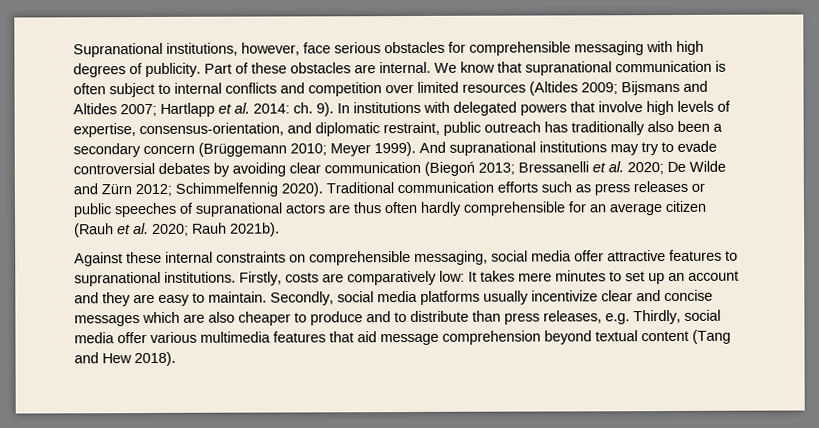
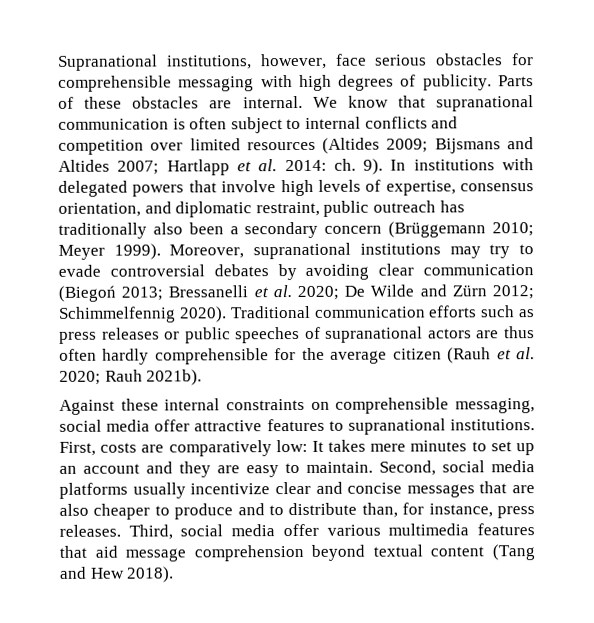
- Part of these obstacles are internal.
+ Parts of these obstacles are internal.
- In institutions with delegated powers that involve high levels of expertise, consensus-orientation, and diplomatic restraint, public outreach has traditionally also been a secondary concern (Brüggemann 2010; Meyer 1999).
+ In institutions with delegated powers that involve high levels of expertise, consensus orientation, and diplomatic restraint, public outreach has traditionally also been a secondary concern (Brüggemann 2010; Meyer 1999).
- And supranational institutions may try to evade controversial debates by avoiding clear communication (Biegoń 2013; Bressanelli et al. 2020; De Wilde and Zürn 2012; Schimmelfennig 2020).
+ Moreover, supranational institutions may try to evade controversial debates by avoiding clear communication (Biegoń 2013; Bressanelli et al. 2020; De Wilde and Zürn 2012; Schimmelfennig 2020).
- Traditional communication efforts such as press releases or public speeches of supranational actors are thus often hardly comprehensible for an average citizen (Rauh et al. 2020; Rauh 2021b).
+ Traditional communication efforts such as press releases or public speeches of supranational actors are thus often hardly comprehensible for the average citizen (Rauh et al. 2020; Rauh 2021b).
- Firstly, costs are comparatively low: It takes mere minutes to set up an account and they are easy to maintain.
+ First, costs are comparatively low: It takes mere minutes to set up an account and they are easy to maintain.
- Secondly, social media platforms usually incentivize clear and concise messages which are also cheaper to produce and to distribute than press releases, e.g. Thirdly, social media offer various multimedia features that aid message comprehension beyond textual content (Tang and Hew 2018).
+ Second, social media platforms usually incentivize clear and concise messages that are also cheaper to produce and to distribute than, for instance, press releases. Third, social media offer various multimedia features that aid message comprehension beyond textual content (Tang and Hew 2018).

